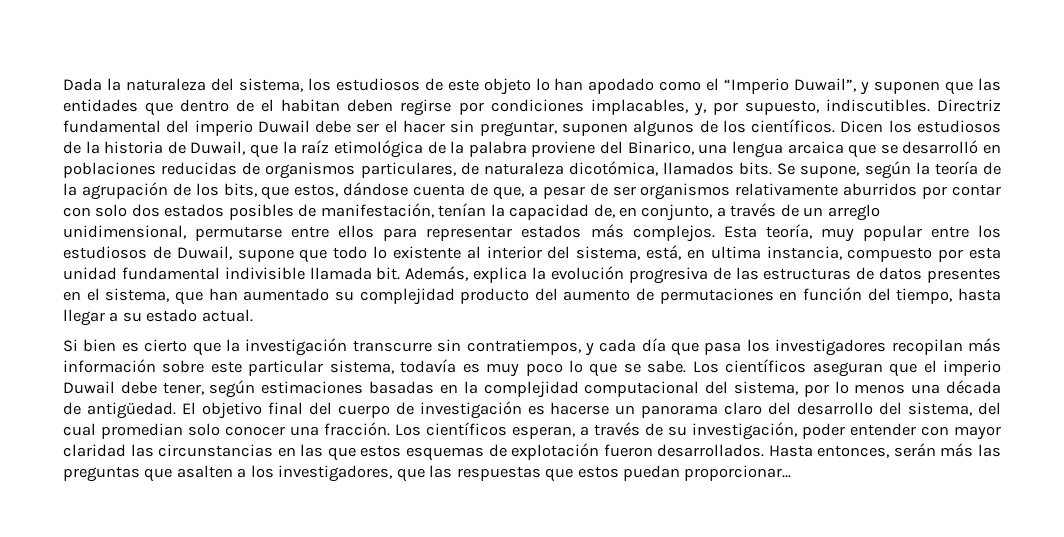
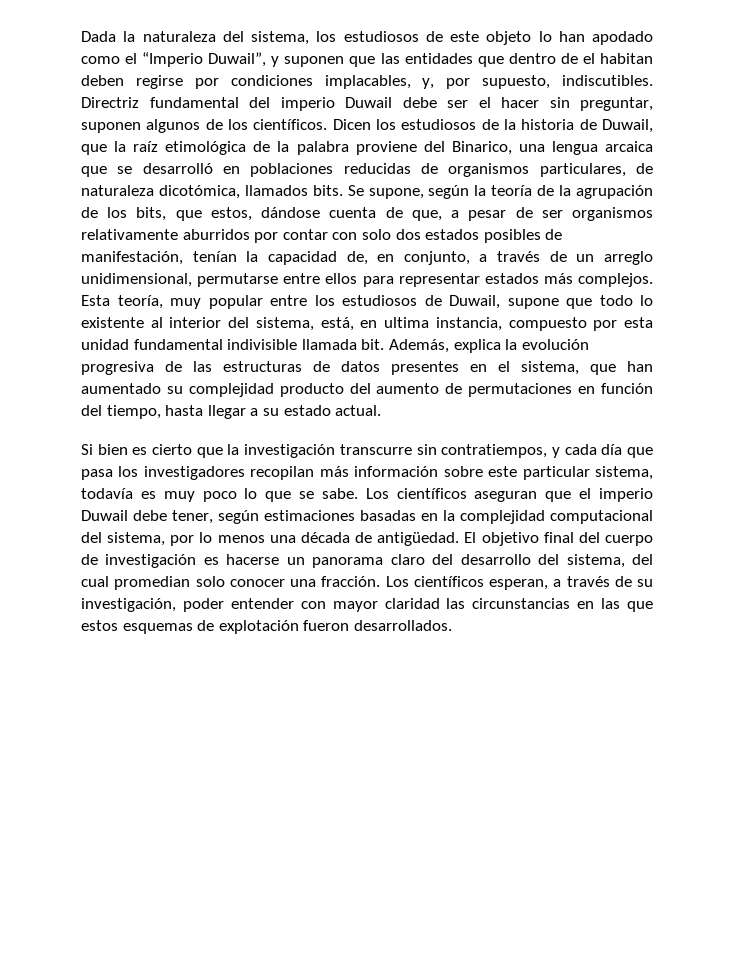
- Hasta entonces, serán más las preguntas que asalten a los investigadores, que las respuestas que estos puedan proporcionar…

